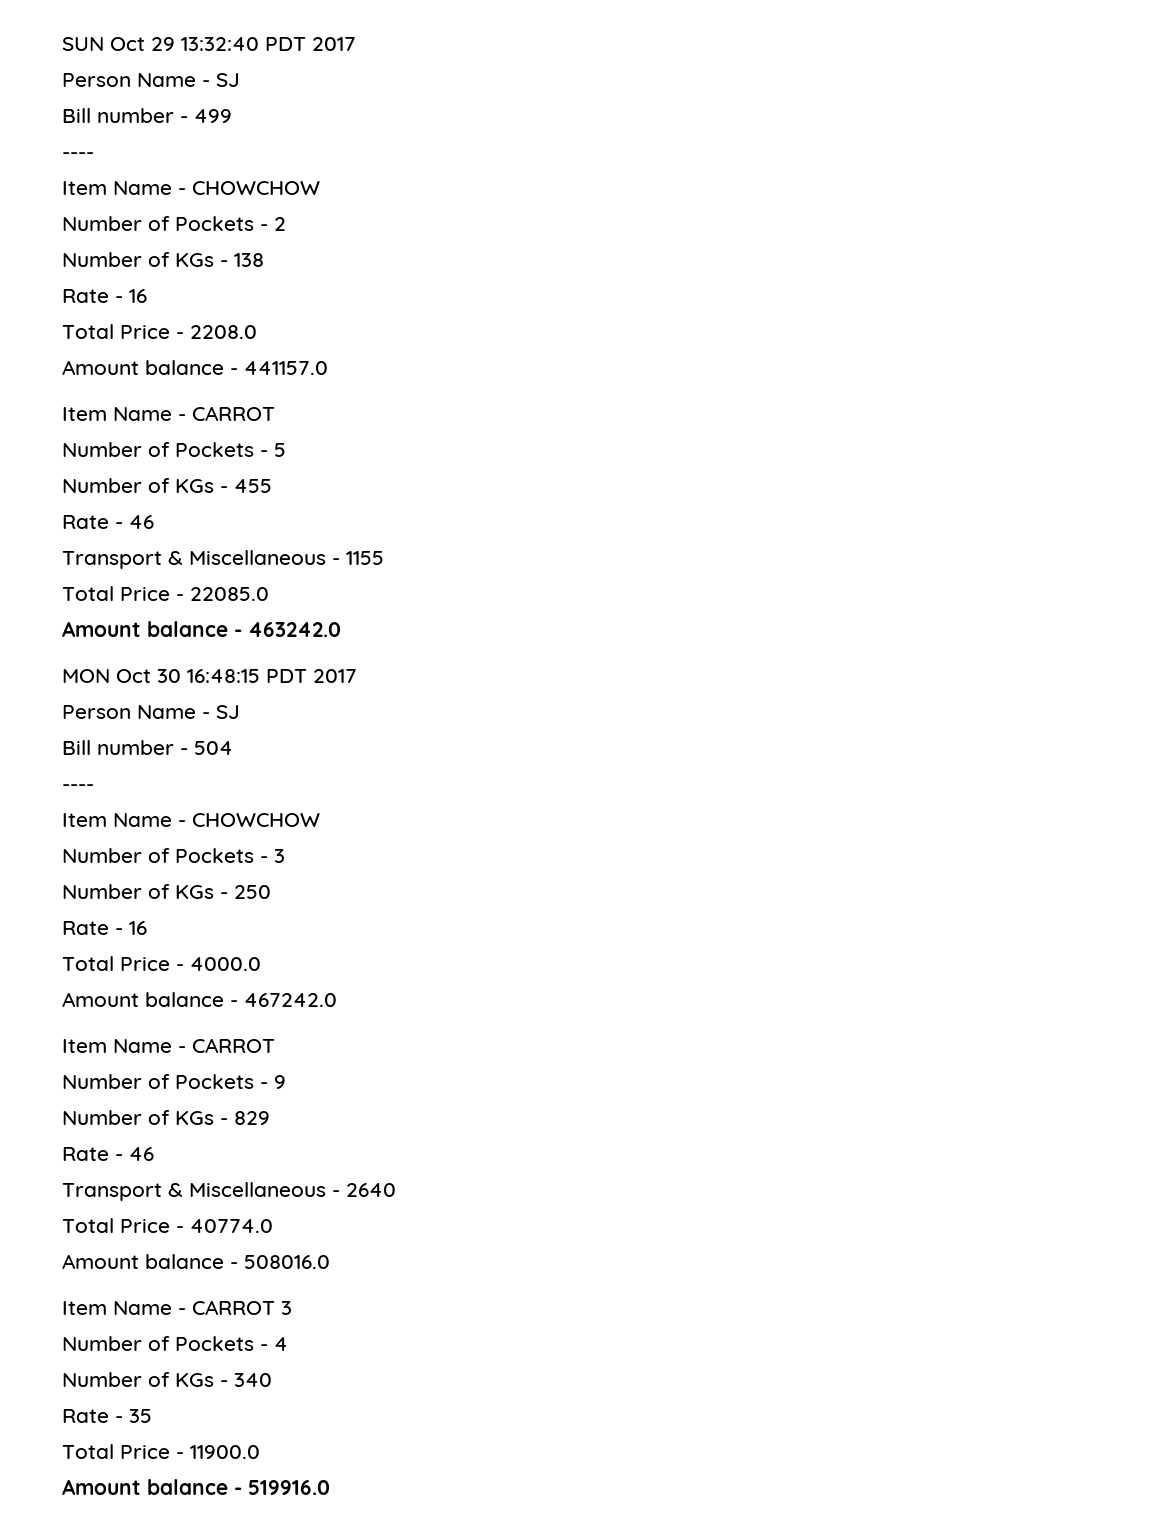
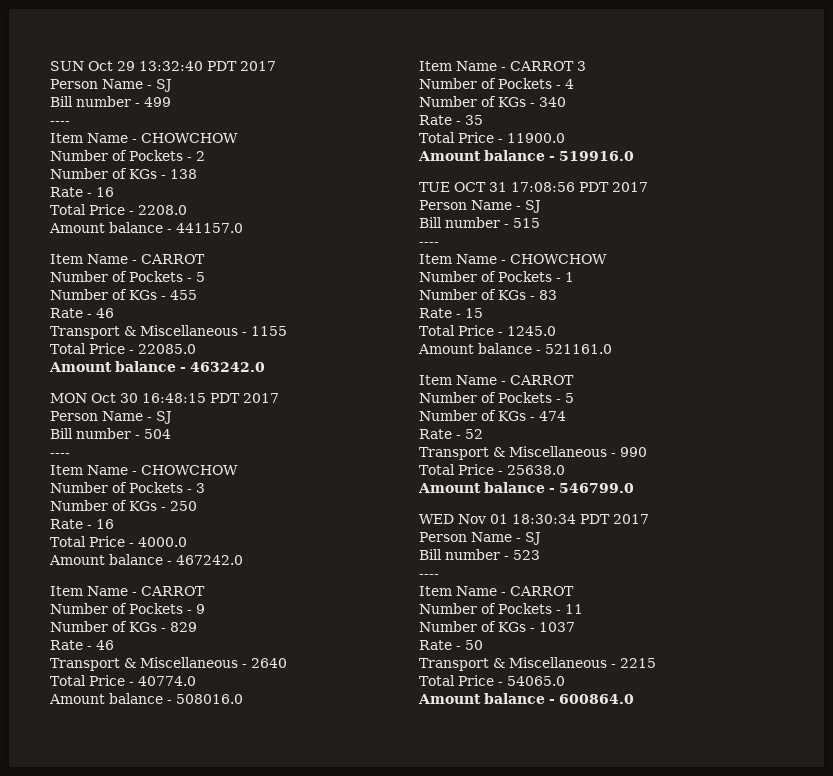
+ TUE OCT 31 17:08:56 PDT 2017
+ Person Name - SJ
+ Bill number - 515
+ ----
+ Item Name - CHOWCHOW
+ Number of Pockets - 1
+ Number of KGs - 83
+ Rate - 15
+ Total Price - 1245.0
+ Amount balance - 521161.0
+ Item Name - CARROT
+ Number of Pockets - 5
+ Number of KGs - 474
+ Rate - 52
+ Transport & Miscellaneous - 990
+ Total Price - 25638.0
+ Amount balance - 546799.0
+ WED Nov 01 18:30:34 PDT 2017
+ Person Name - SJ
+ Bill number - 523
+ ----
+ Item Name - CARROT
+ Number of Pockets - 11
+ Number of KGs - 1037
+ Rate - 50
+ Transport & Miscellaneous - 2215
+ Total Price - 54065.0
+ Amount balance - 600864.0

